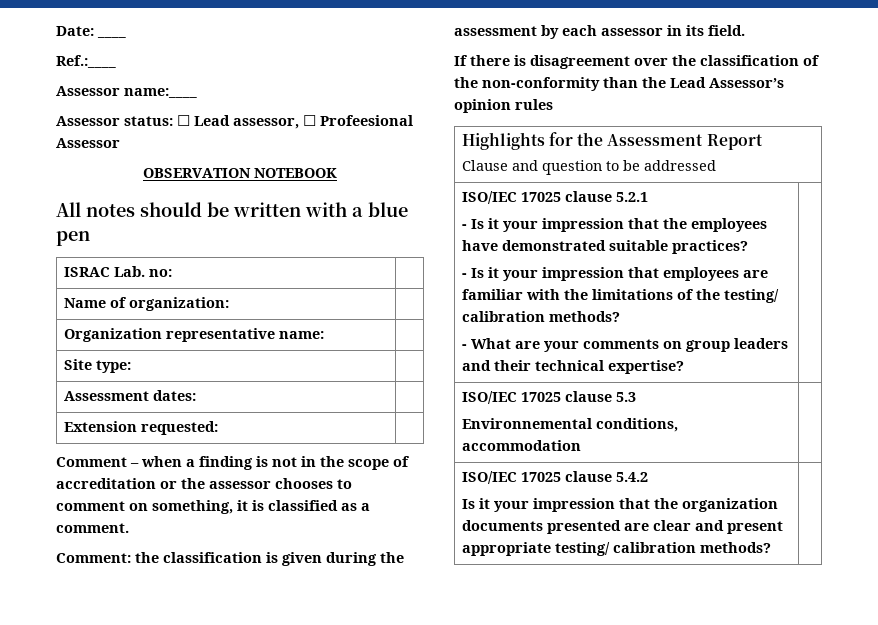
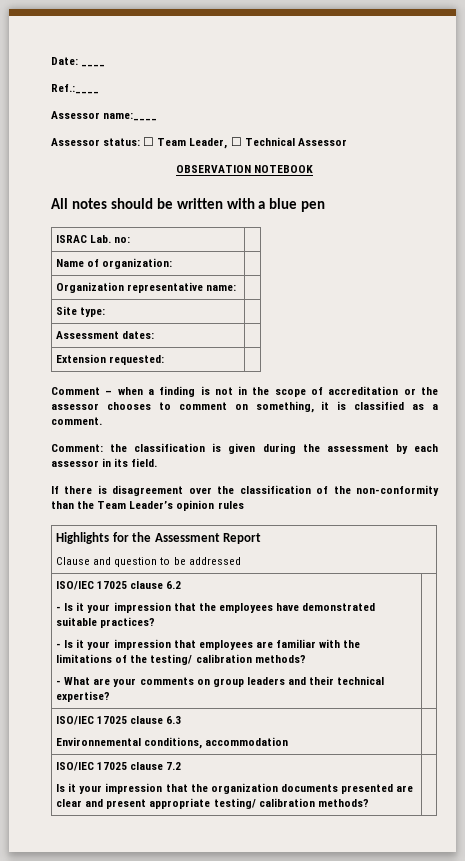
- Assessor status: ☐ Lead assessor, ☐ Profeesional Assessor
+ Assessor status: ☐ Team Leader, ☐ Technical Assessor
- If there is disagreement over the classification of the non-conformity than the Lead Assessor’s opinion rules
+ If there is disagreement over the classification of the non-conformity than the Team Leader’s opinion rules
- ISO/IEC 17025 clause 5.2.1
+ ISO/IEC 17025 clause 6.2
- ISO/IEC 17025 clause 5.3
+ ISO/IEC 17025 clause 6.3
- ISO/IEC 17025 clause 5.4.2
+ ISO/IEC 17025 clause 7.2

